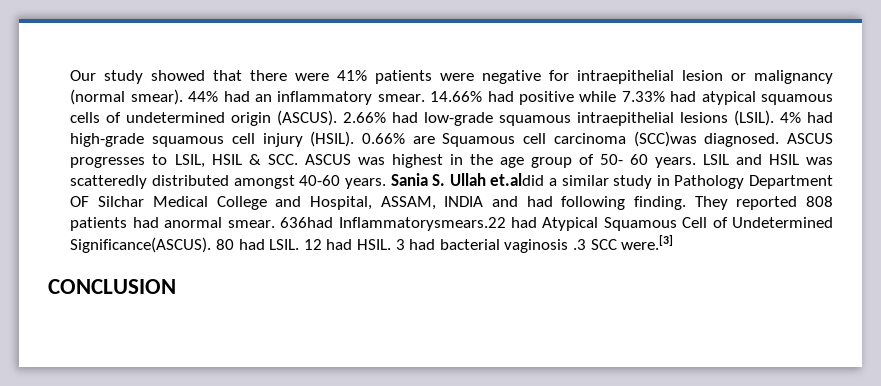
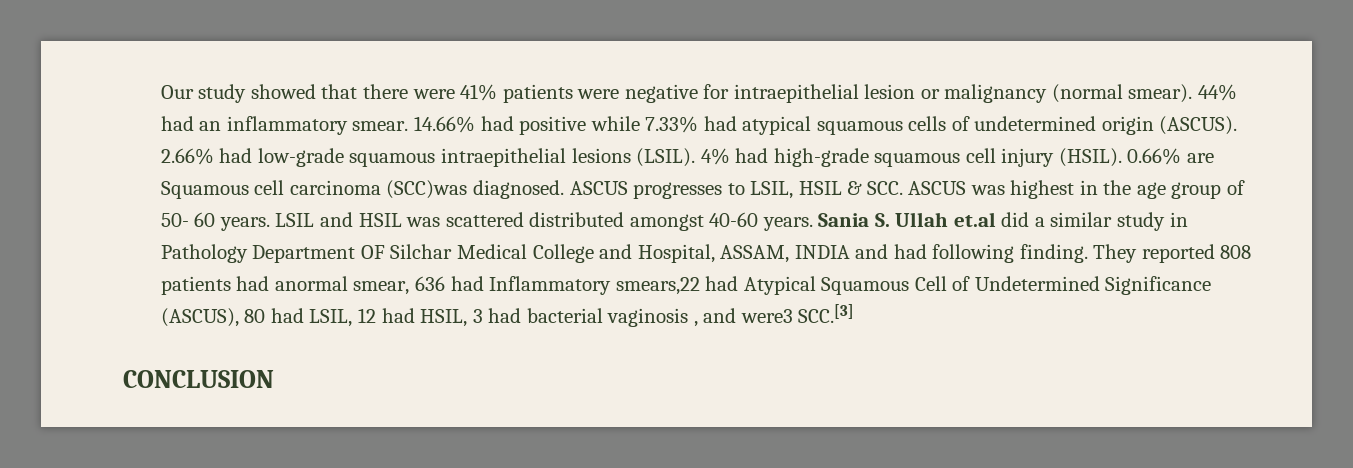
- LSIL and HSIL was scatteredly distributed amongst 40-60 years.
+ LSIL and HSIL was scattered distributed amongst 40-60 years.
- Sania S. Ullah et.aldid a similar study in Pathology Department OF Silchar Medical College and Hospital, ASSAM, INDIA and had following finding.
+ Sania S. Ullah et.al did a similar study in Pathology Department OF Silchar Medical College and Hospital, ASSAM, INDIA and had following finding.
- They reported 808 patients had anormal smear. 636had Inflammatorysmears.22 had Atypical Squamous Cell of Undetermined Significance(ASCUS). 80 had LSIL. 12 had HSIL. 3 had bacterial vaginosis .3 SCC were.[3]
+ They reported 808 patients had anormal smear, 636 had Inflammatory smears,22 had Atypical Squamous Cell of Undetermined Significance (ASCUS), 80 had LSIL, 12 had HSIL, 3 had bacterial vaginosis , and were3 SCC.[3]

